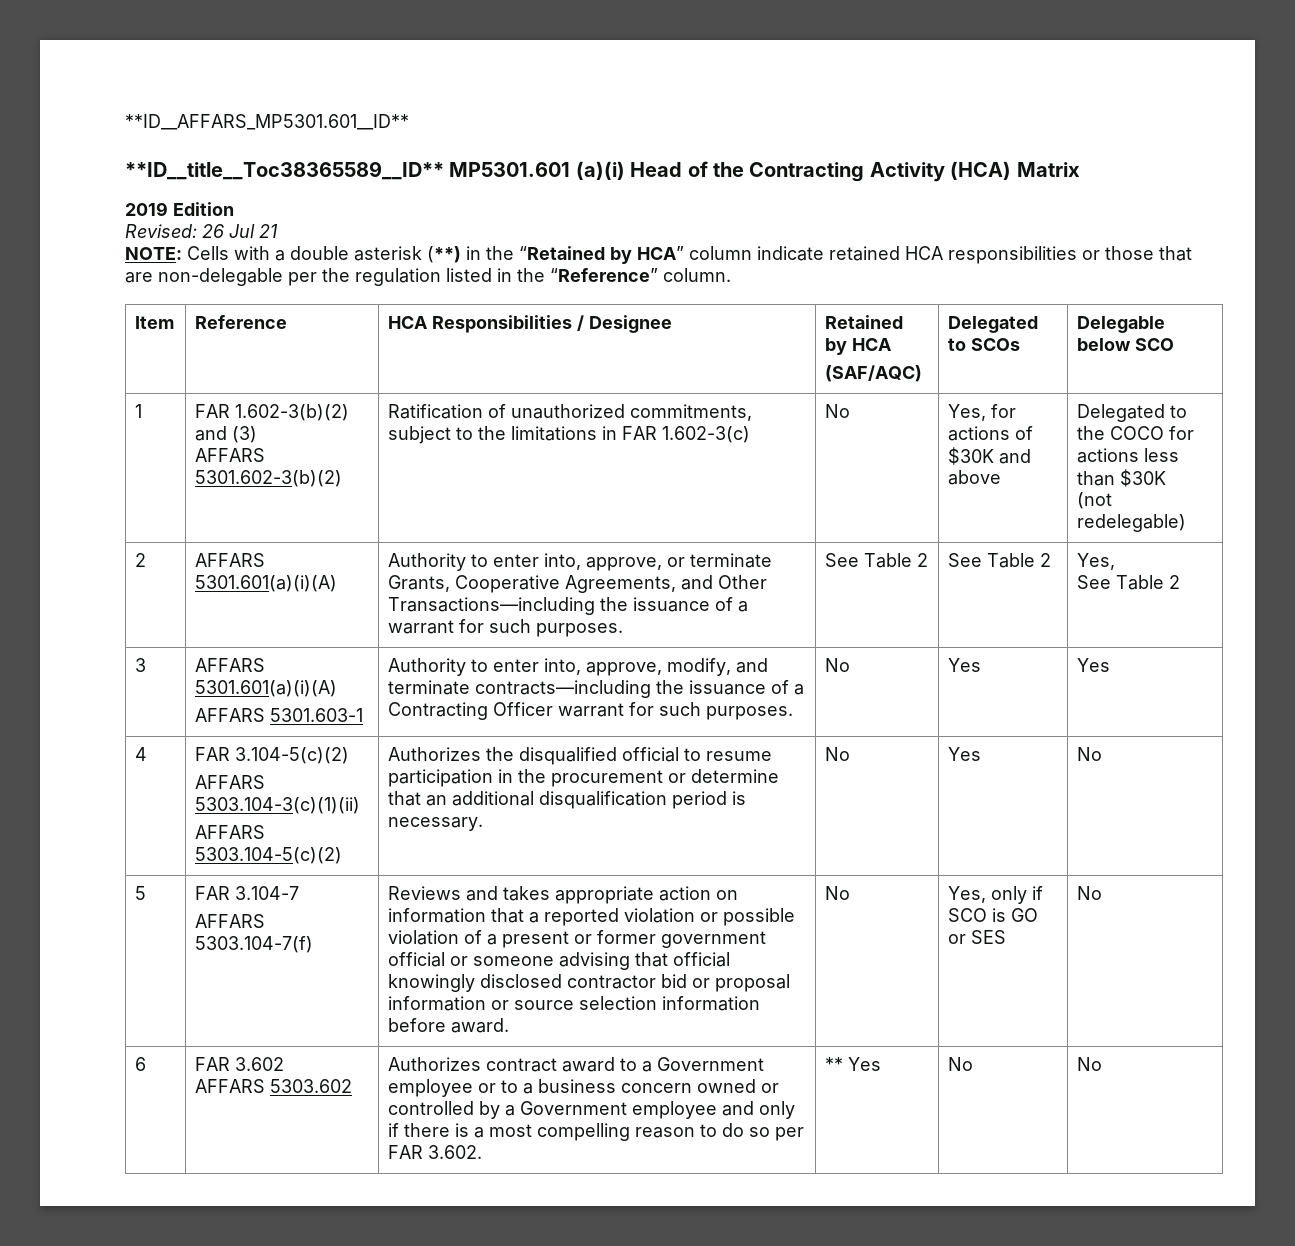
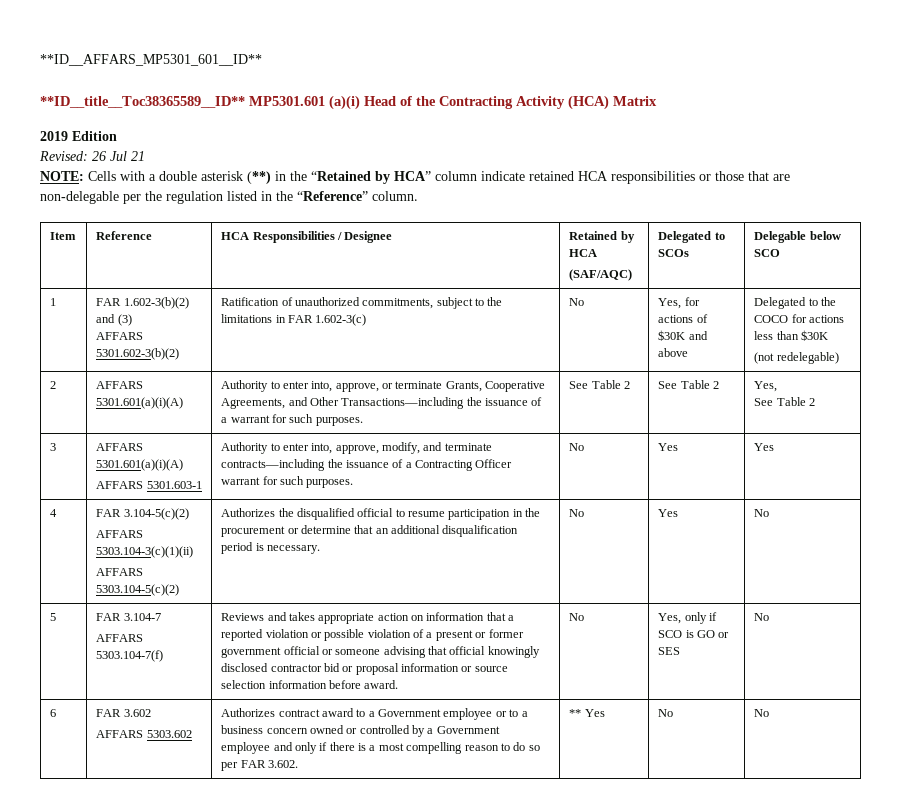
- **ID__AFFARS_MP5301.601__ID**
+ **ID__AFFARS_MP5301_601__ID**

